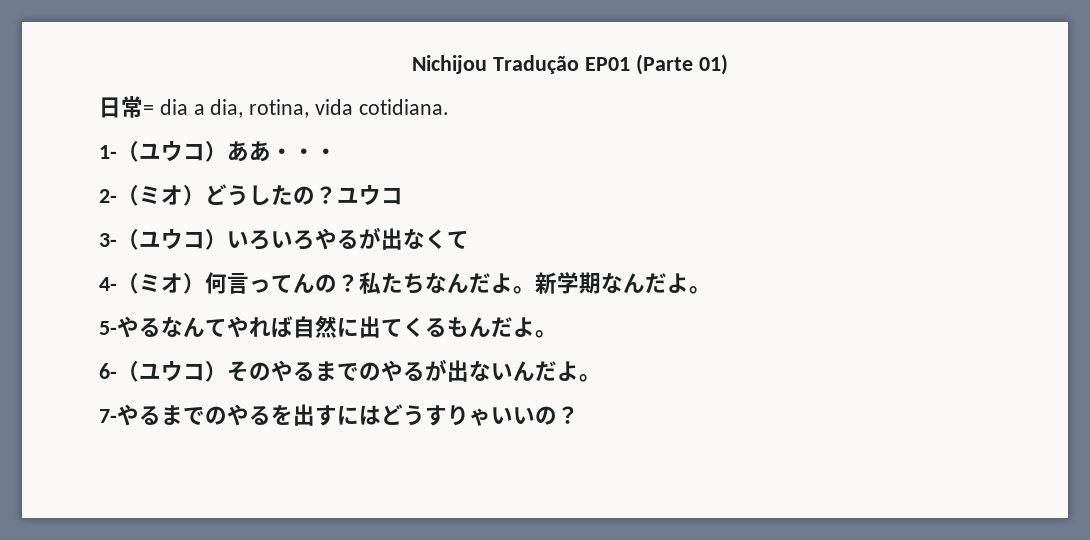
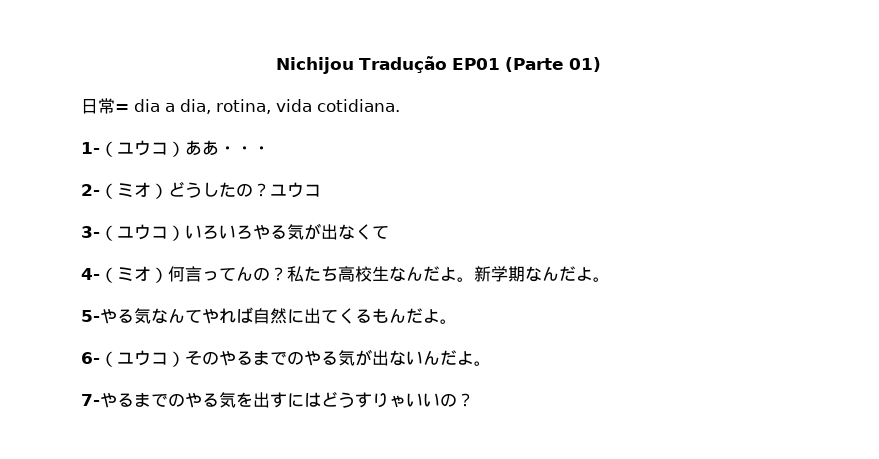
- 3-（ユウコ）いろいろやるが出なくて
+ 3-（ユウコ）いろいろやる気が出なくて
- 私たちなんだよ。
+ 私たち高校生なんだよ。
- 5-やるなんてやれば自然に出てくるもんだよ。
+ 5-やる気なんてやれば自然に出てくるもんだよ。
- 6-（ユウコ）そのやるまでのやるが出ないんだよ。
+ 6-（ユウコ）そのやるまでのやる気が出ないんだよ。
- 7-やるまでのやるを出すにはどうすりゃいいの？
+ 7-やるまでのやる気を出すにはどうすりゃいいの？

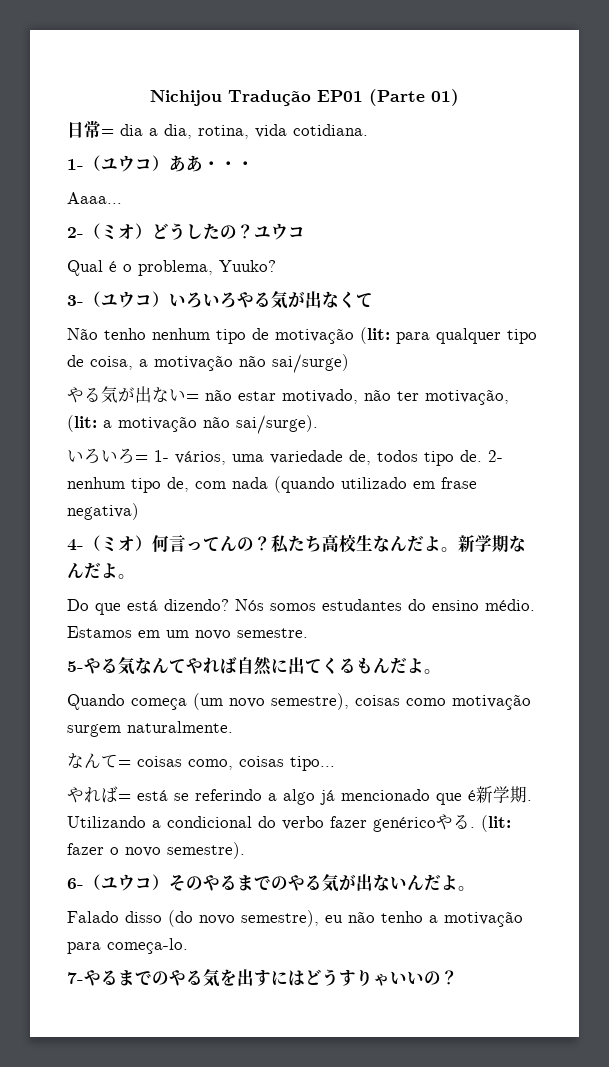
+ Aaaa...
+ Qual é o problema, Yuuko?
+ Não tenho nenhum tipo de motivação (lit: para qualquer tipo de coisa, a motivação não sai/surge)
+ やる気が出ない= não estar motivado, não ter motivação, (lit: a motivação não sai/surge).
+ いろいろ= 1- vários, uma variedade de, todos tipo de. 2- nenhum tipo de, com nada (quando utilizado em frase negativa)
+ Do que está dizendo? Nós somos estudantes do ensino médio. Estamos em um novo semestre.
+ Quando começa (um novo semestre), coisas como motivação surgem naturalmente.
+ なんて= coisas como, coisas tipo...
+ やれば= está se referindo a algo já mencionado que é新学期. Utilizando a condicional do verbo fazer genéricoやる. (lit: fazer o novo semestre).
+ Falado disso (do novo semestre), eu não tenho a motivação para começa-lo.

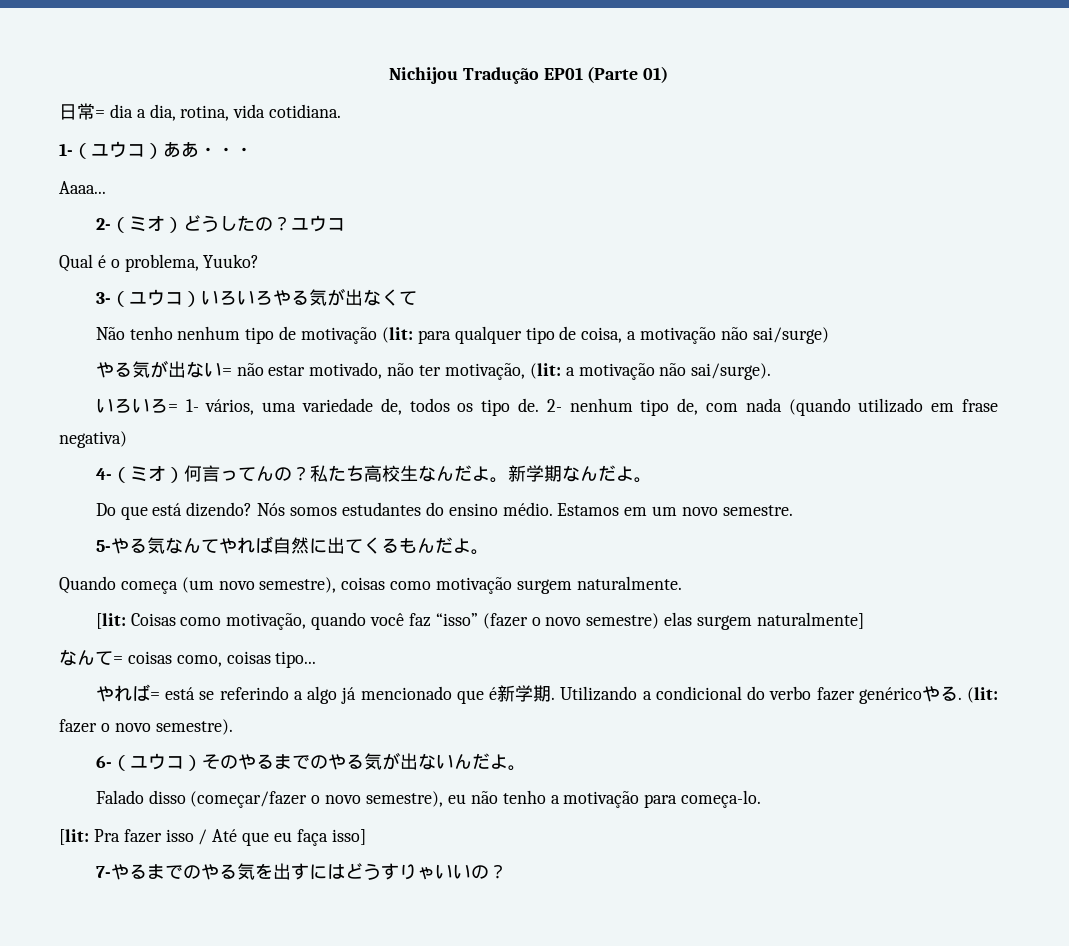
- いろいろ= 1- vários, uma variedade de, todos tipo de.
+ いろいろ= 1- vários, uma variedade de, todos os tipo de.
+ [lit: Coisas como motivação, quando você faz “isso” (fazer o novo semestre) elas surgem naturalmente]
- Falado disso (do novo semestre), eu não tenho a motivação para começa-lo.
+ Falado disso (começar/fazer o novo semestre), eu não tenho a motivação para começa-lo.
+ [lit: Pra fazer isso / Até que eu faça isso]

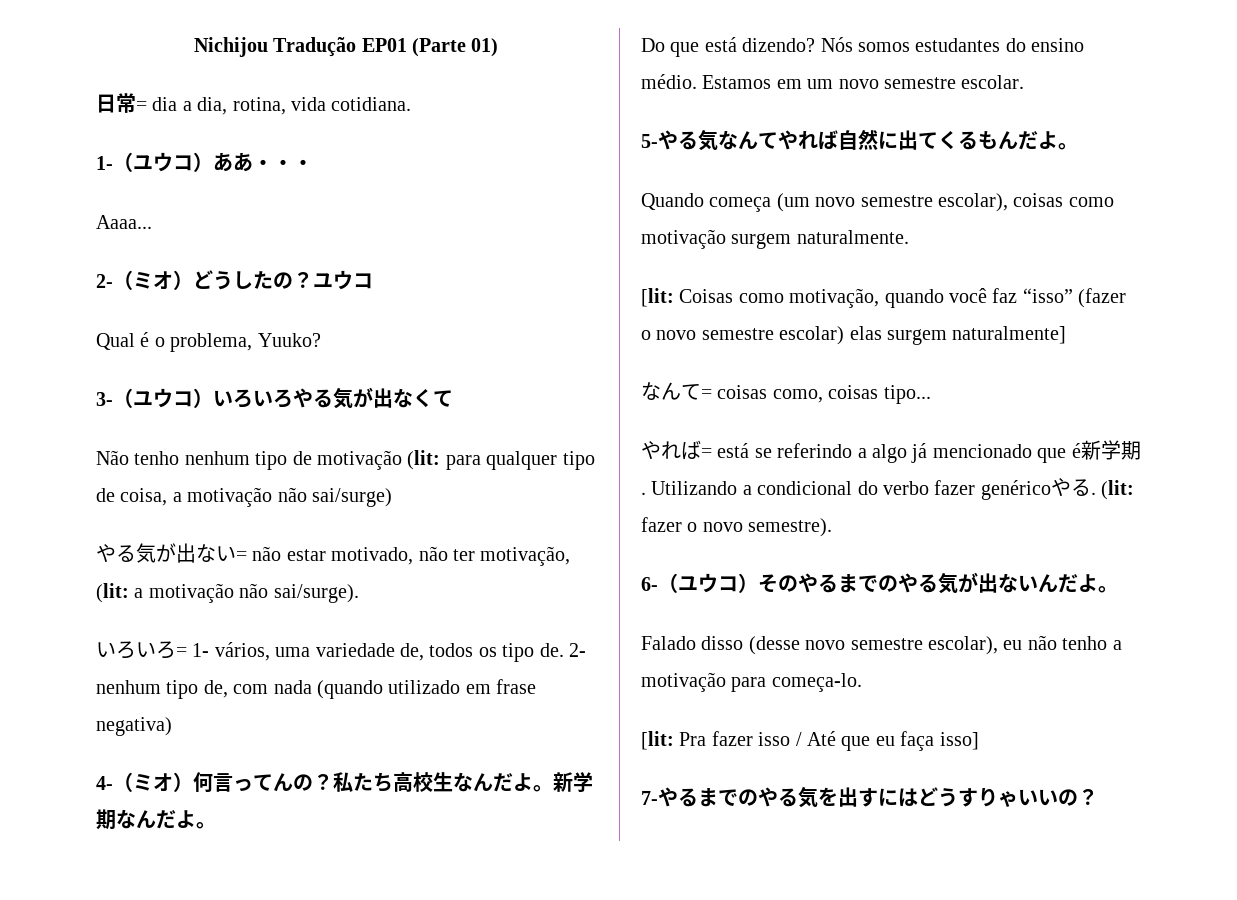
- Estamos em um novo semestre.
+ Estamos em um novo semestre escolar.
- Quando começa (um novo semestre), coisas como motivação surgem naturalmente.
+ Quando começa (um novo semestre escolar), coisas como motivação surgem naturalmente.
- [lit: Coisas como motivação, quando você faz “isso” (fazer o novo semestre) elas surgem naturalmente]
+ [lit: Coisas como motivação, quando você faz “isso” (fazer o novo semestre escolar) elas surgem naturalmente]
- Falado disso (começar/fazer o novo semestre), eu não tenho a motivação para começa-lo.
+ Falado disso (desse novo semestre escolar), eu não tenho a motivação para começa-lo.

